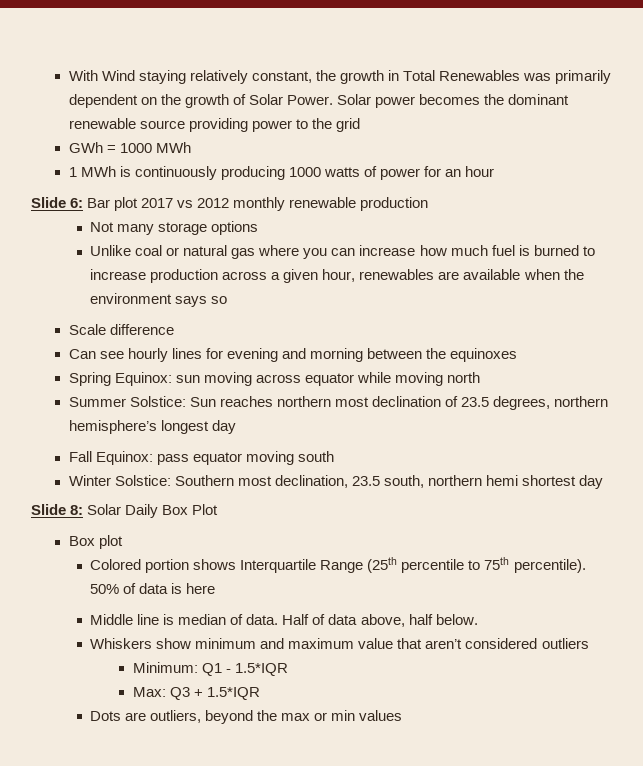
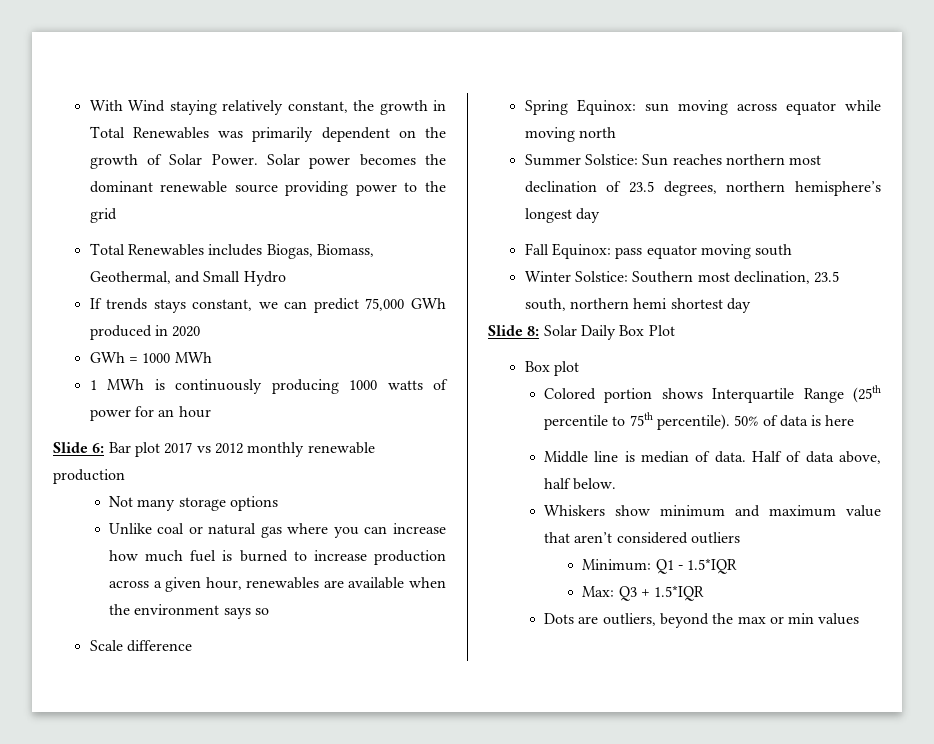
+ Total Renewables includes Biogas, Biomass, Geothermal, and Small Hydro
+ If trends stays constant, we can predict 75,000 GWh produced in 2020
- Can see hourly lines for evening and morning between the equinoxes

